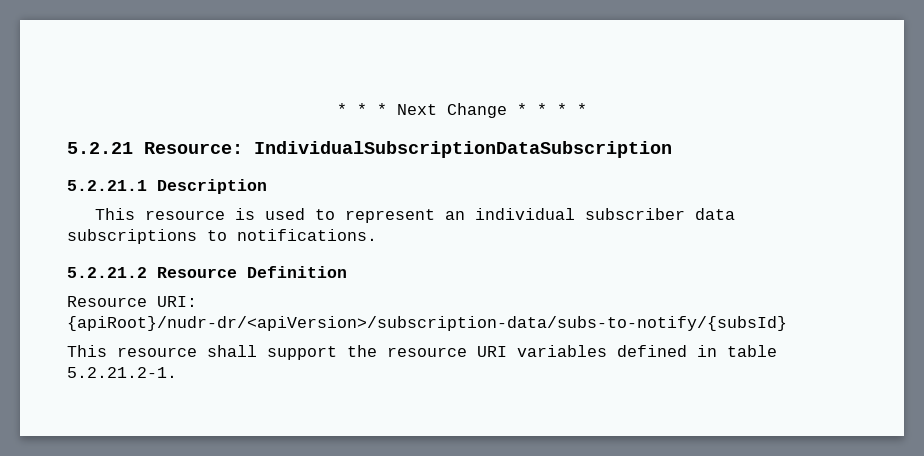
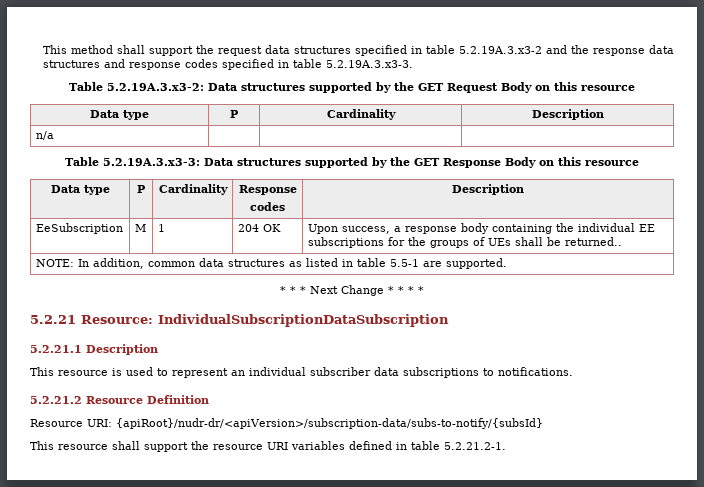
+ This method shall support the request data structures specified in table 5.2.19A.3.x3-2 and the response data structures and response codes specified in table 5.2.19A.3.x3-3.
+ Table 5.2.19A.3.x3-2: Data structures supported by the GET Request Body on this resource
+ Data type | P | Cardinality | Description
+ n/a | | |
+ Table 5.2.19A.3.x3-3: Data structures supported by the GET Response Body on this resource
+ Data type | P | Cardinality | Response
+ codes | Description
+ EeSubscription | M | 1 | 204 OK | Upon success, a response body containing the individual EE subscriptions for the groups of UEs shall be returned..
+ NOTE: In addition, common data structures as listed in table 5.5-1 are supported.

